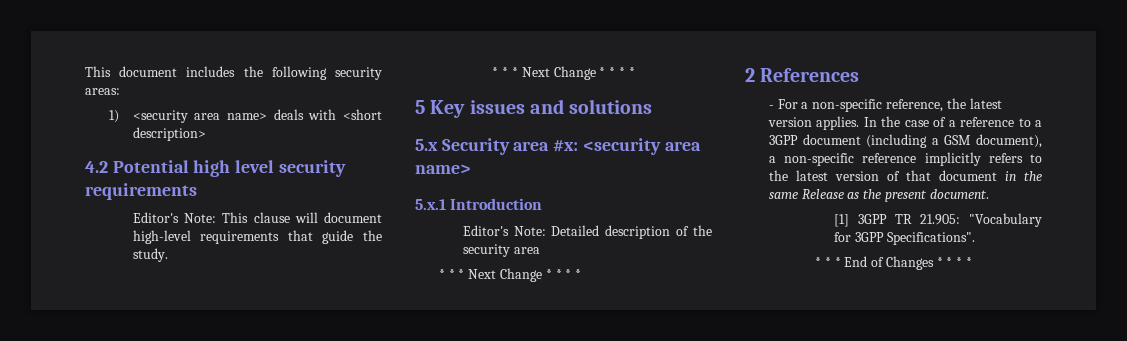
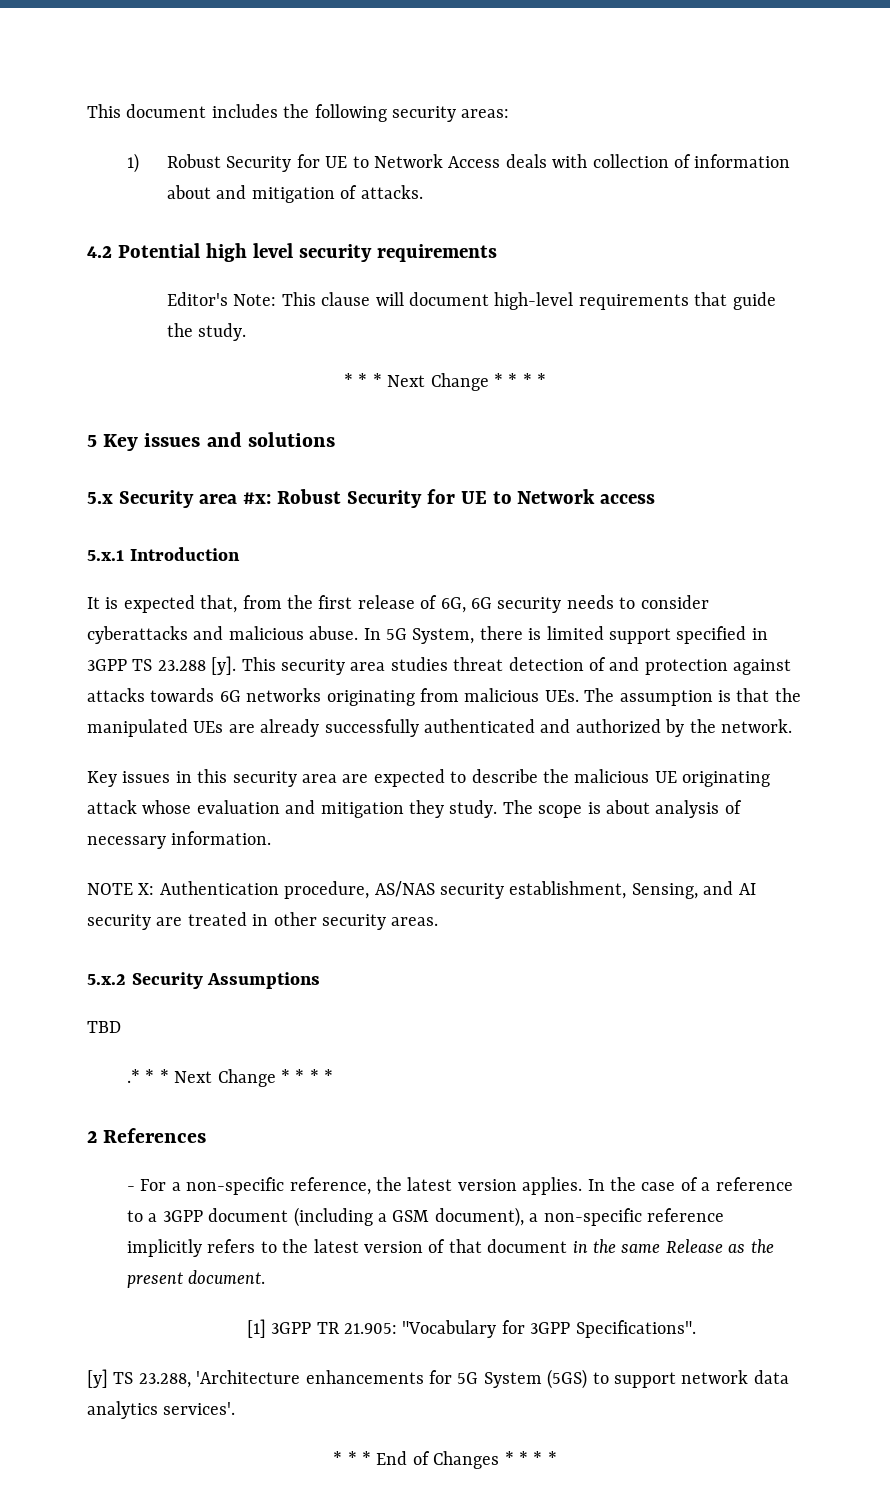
- 1) <security area name> deals with <short description>
+ 1) Robust Security for UE to Network Access deals with collection of information about and mitigation of attacks.
- 5.x Security area #x: <security area name>
+ 5.x Security area #x: Robust Security for UE to Network access
  5.x.1 Introduction
- Editor's Note: Detailed description of the security area
- * * * Next Change * * * *
+ It is expected that, from the first release of 6G, 6G security needs to consider cyberattacks and malicious abuse. In 5G System, there is limited support specified in 3GPP TS 23.288 [y]. This security area studies threat detection of and protection against attacks towards 6G networks originating from malicious UEs. The assumption is that the manipulated UEs are already successfully authenticated and authorized by the network.
+ Key issues in this security area are expected to describe the malicious UE originating attack whose evaluation and mitigation they study. The scope is about analysis of necessary information.
+ NOTE X: Authentication procedure, AS/NAS security establishment, Sensing, and AI security are treated in other security areas.
+ 5.x.2 Security Assumptions
+ TBD
+ .* * * Next Change * * * *
+ [y] TS 23.288, 'Architecture enhancements for 5G System (5GS) to support network data analytics services'.

